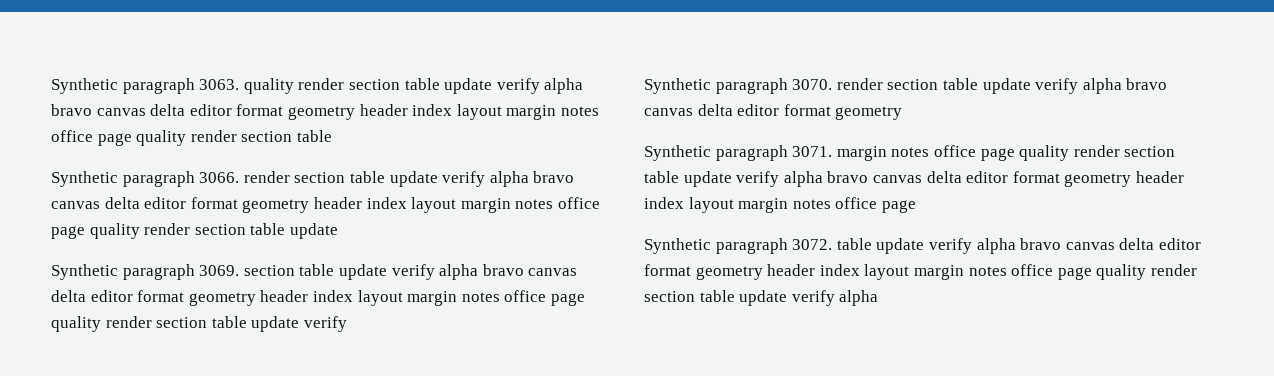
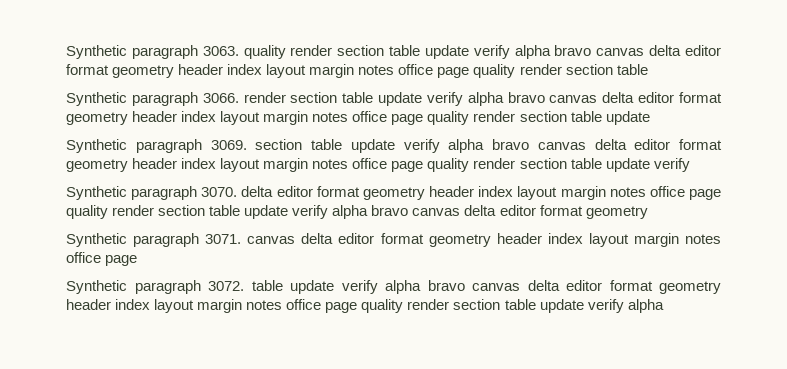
- Synthetic paragraph 3070. render section table update verify alpha bravo canvas delta editor format geometry
+ Synthetic paragraph 3070. delta editor format geometry header index layout margin notes office page quality render section table update verify alpha bravo canvas delta editor format geometry
- Synthetic paragraph 3071. margin notes office page quality render section table update verify alpha bravo canvas delta editor format geometry header index layout margin notes office page
+ Synthetic paragraph 3071. canvas delta editor format geometry header index layout margin notes office page

